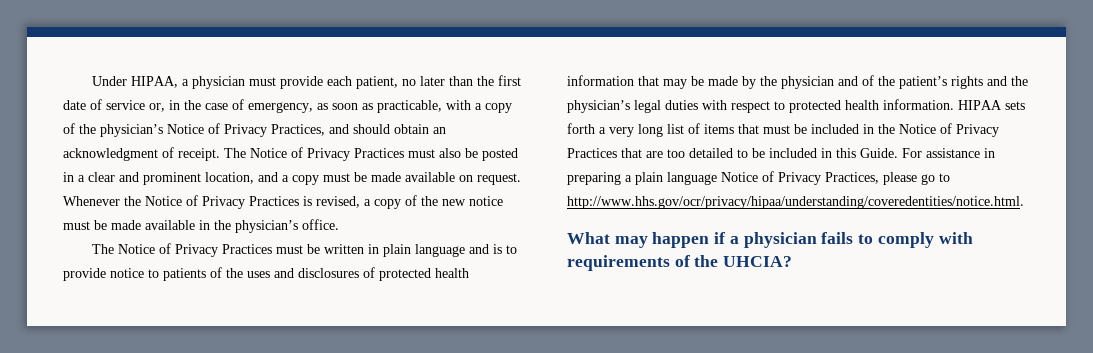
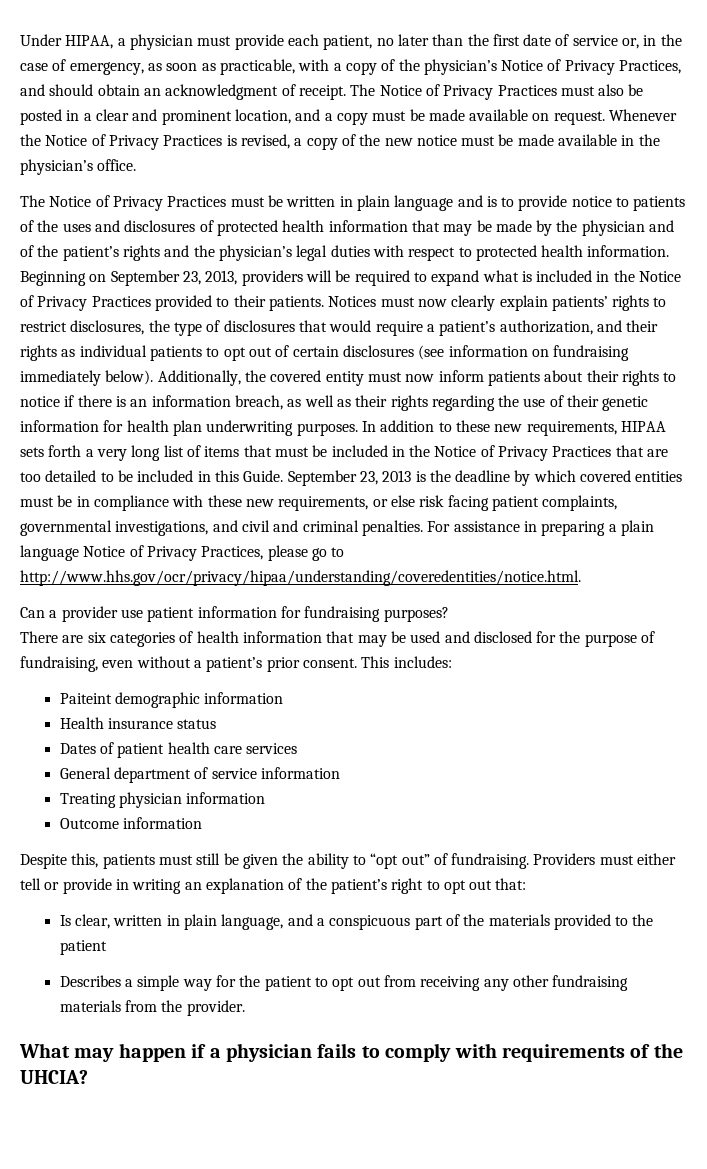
- HIPAA sets forth a very long list of items that must be included in the Notice of Privacy Practices that are too detailed to be included in this Guide.
+ Beginning on September 23, 2013, providers will be required to expand what is included in the Notice of Privacy Practices provided to their patients. Notices must now clearly explain patients’ rights to restrict disclosures, the type of disclosures that would require a patient’s authorization, and their rights as individual patients to opt out of certain disclosures (see information on fundraising immediately below). Additionally, the covered entity must now inform patients about their rights to notice if there is an information breach, as well as their rights regarding the use of their genetic information for health plan underwriting purposes. In addition to these new requirements, HIPAA sets forth a very long list of items that must be included in the Notice of Privacy Practices that are too detailed to be included in this Guide.
+ September 23, 2013 is the deadline by which covered entities must be in compliance with these new requirements, or else risk facing patient complaints, governmental investigations, and civil and criminal penalties.
+ Can a provider use patient information for fundraising purposes?
+ There are six categories of health information that may be used and disclosed for the purpose of fundraising, even without a patient’s prior consent. This includes:
+ Paiteint demographic information
+ Health insurance status
+ Dates of patient health care services
+ General department of service information
+ Treating physician information
+ Outcome information
+ Despite this, patients must still be given the ability to “opt out” of fundraising. Providers must either tell or provide in writing an explanation of the patient’s right to opt out that:
+ Is clear, written in plain language, and a conspicuous part of the materials provided to the patient
+ Describes a simple way for the patient to opt out from receiving any other fundraising materials from the provider.

